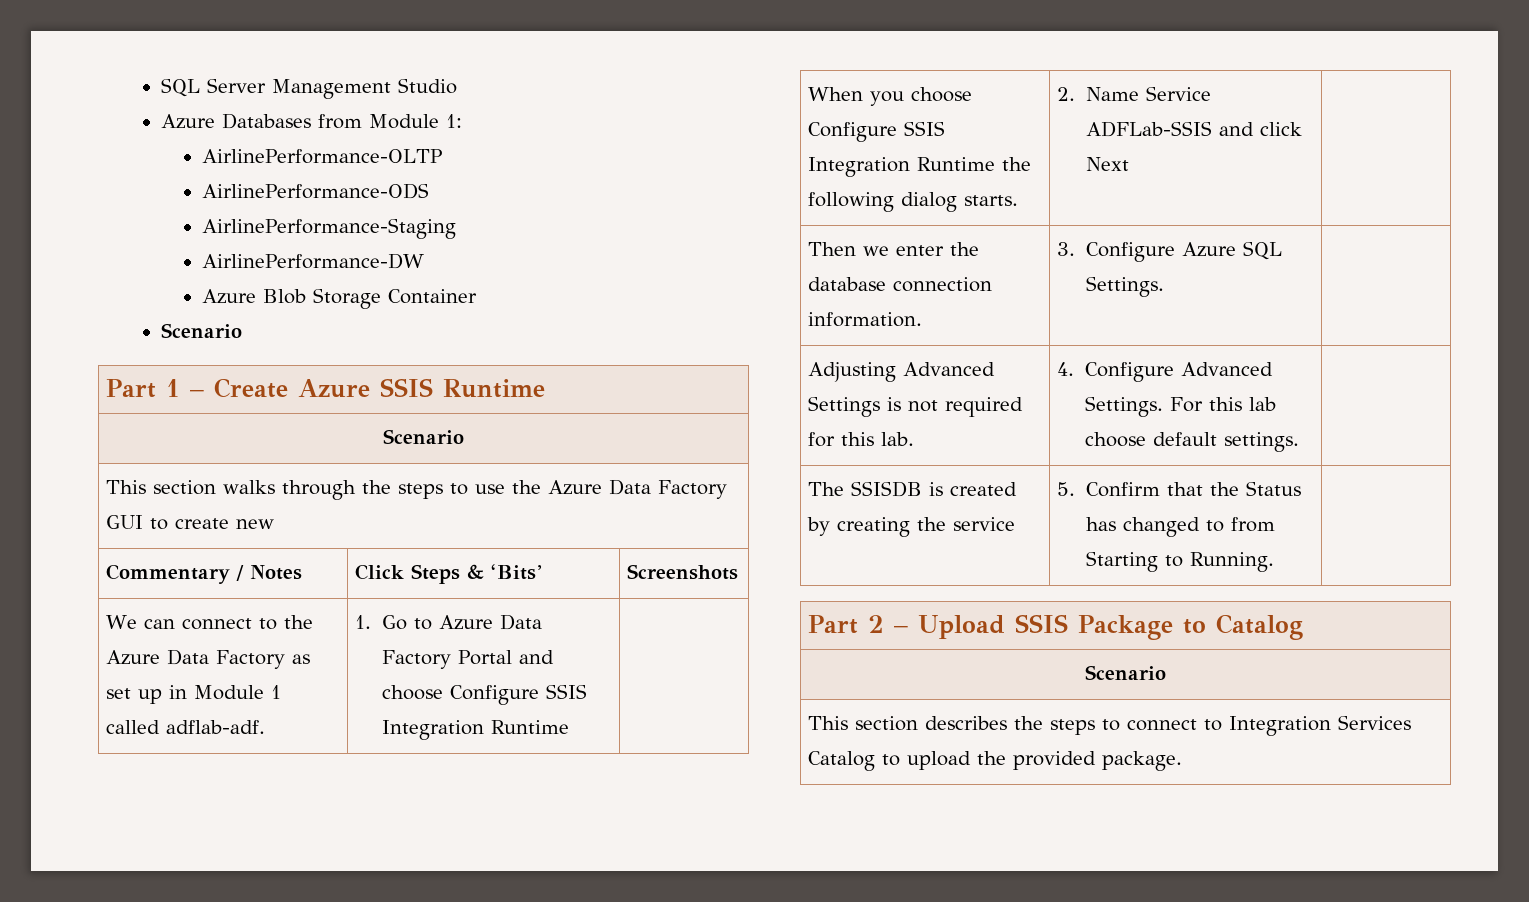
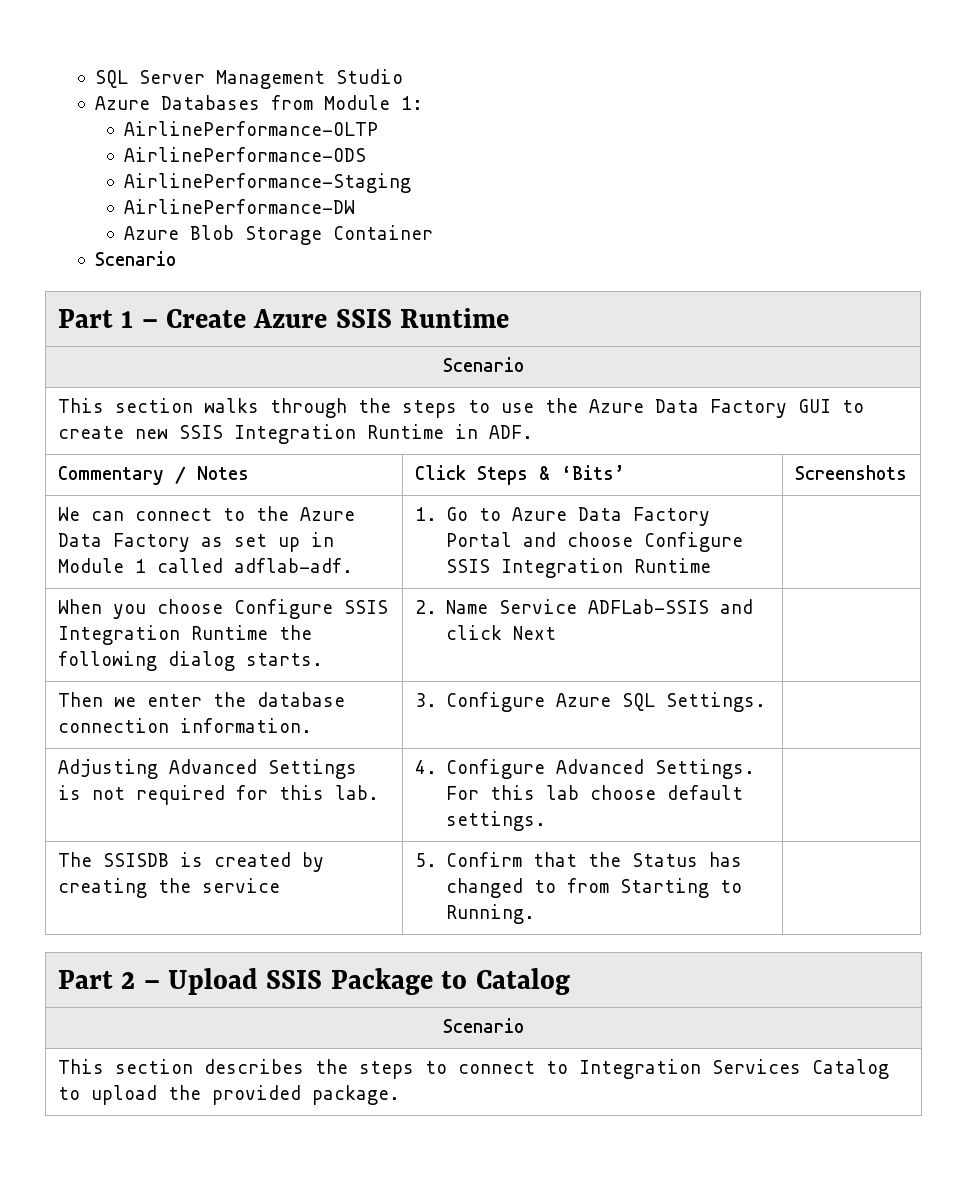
- This section walks through the steps to use the Azure Data Factory GUI to create new
+ This section walks through the steps to use the Azure Data Factory GUI to create new SSIS Integration Runtime in ADF.

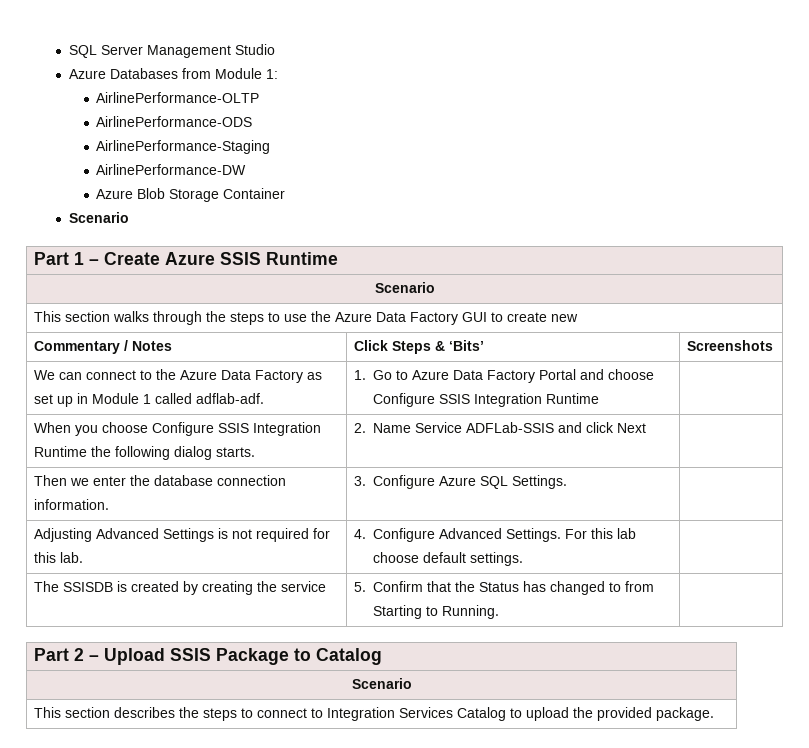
- This section walks through the steps to use the Azure Data Factory GUI to create new SSIS Integration Runtime in ADF.
+ This section walks through the steps to use the Azure Data Factory GUI to create new

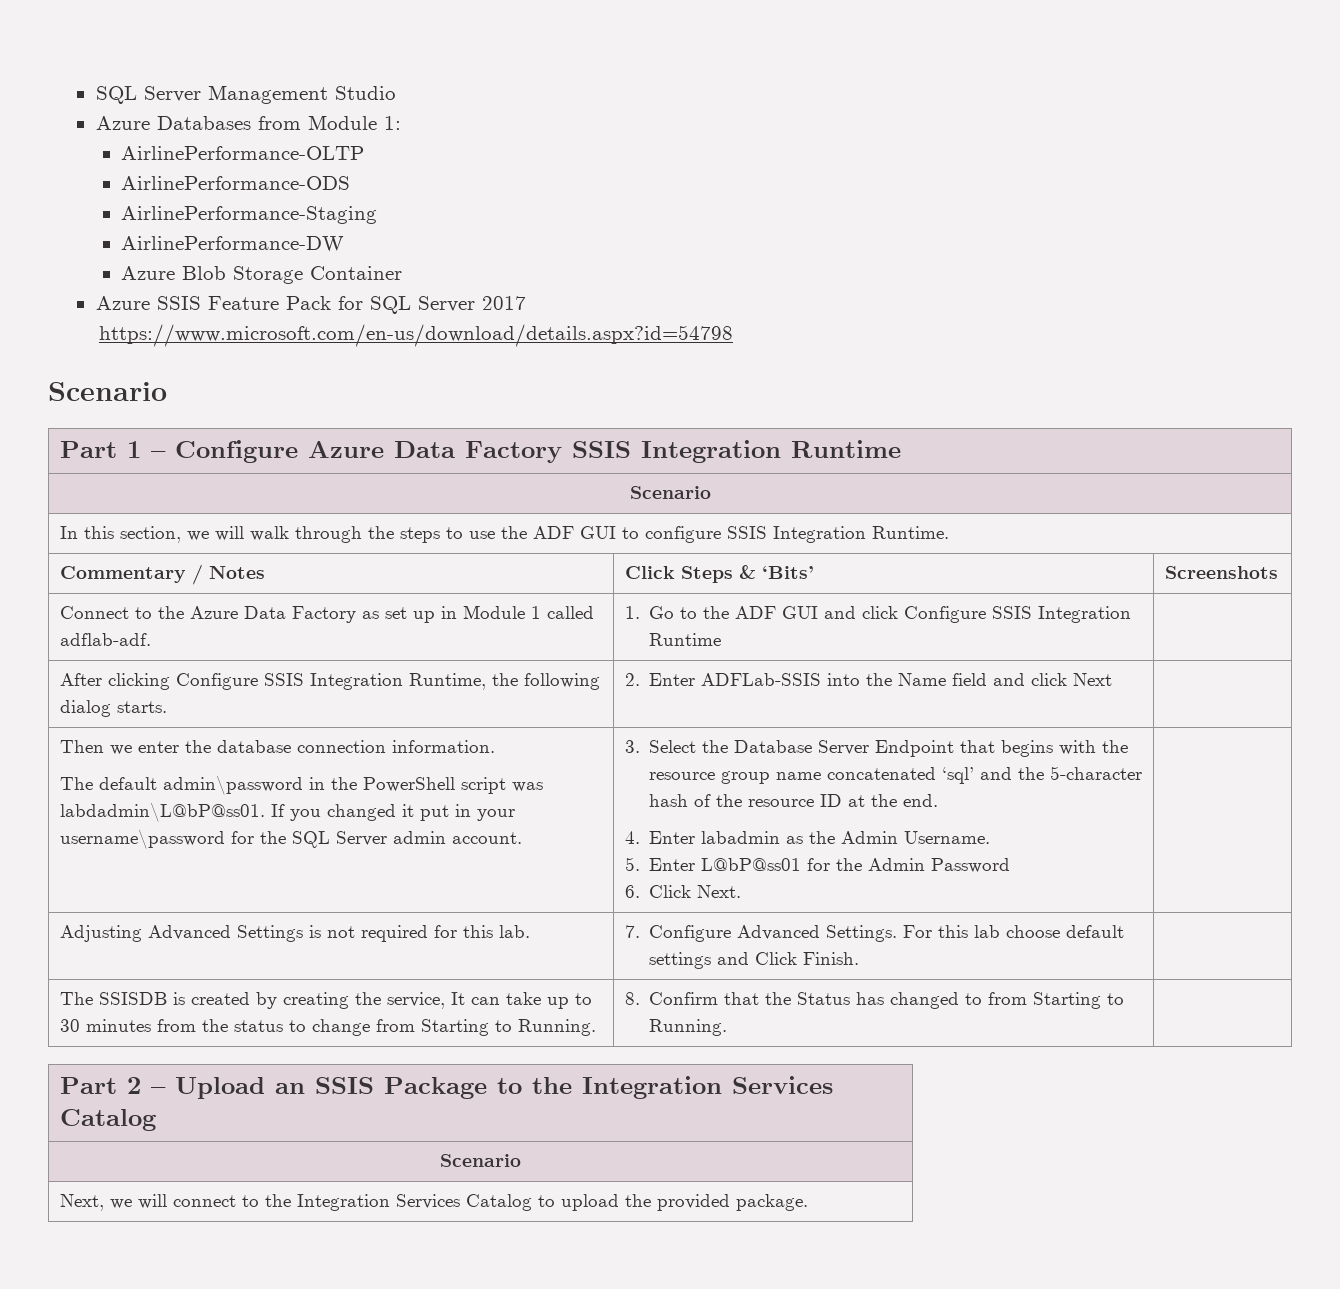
  Azure Blob Storage Container
+ Azure SSIS Feature Pack for SQL Server 2017
+ https://www.microsoft.com/en-us/download/details.aspx?id=54798
  Scenario
- Part 1 – Create Azure SSIS Runtime
+ Part 1 – Configure Azure Data Factory SSIS Integration Runtime
  Scenario
- This section walks through the steps to use the Azure Data Factory GUI to create new
+ In this section, we will walk through the steps to use the ADF GUI to configure SSIS Integration Runtime.
- We can connect to the Azure Data Factory as set up in Module 1 called adflab-adf. | 1. Go to Azure Data Factory Portal and choose Configure SSIS Integration Runtime |
+ Connect to the Azure Data Factory as set up in Module 1 called adflab-adf. | 1. Go to the ADF GUI and click Configure SSIS Integration Runtime |
- When you choose Configure SSIS Integration Runtime the following dialog starts. | 2. Name Service ADFLab-SSIS and click Next |
+ After clicking Configure SSIS Integration Runtime, the following dialog starts. | 2. Enter ADFLab-SSIS into the Name field and click Next |
- 3. Configure Azure SQL Settings.
+ The default admin\password in the PowerShell script was labdadmin\L@bP@ss01. If you changed it put in your username\password for the SQL Server admin account. | 3. Select the Database Server Endpoint that begins with the resource group name concatenated ‘sql’ and the 5-character hash of the resource ID at the end.
+ 4. Enter labadmin as the Admin Username.
+ 5. Enter L@bP@ss01 for the Admin Password
+ 6. Click Next.
- Adjusting Advanced Settings is not required for this lab. | 4. Configure Advanced Settings. For this lab choose default settings. |
+ Adjusting Advanced Settings is not required for this lab. | 7. Configure Advanced Settings. For this lab choose default settings and Click Finish. |
- The SSISDB is created by creating the service | 5. Confirm that the Status has changed to from Starting to Running. |
+ The SSISDB is created by creating the service, It can take up to 30 minutes from the status to change from Starting to Running. | 8. Confirm that the Status has changed to from Starting to Running. |
- Part 2 – Upload SSIS Package to Catalog
+ Part 2 – Upload an SSIS Package to the Integration Services Catalog
- This section describes the steps to connect to Integration Services Catalog to upload the provided package.
+ Next, we will connect to the Integration Services Catalog to upload the provided package.

